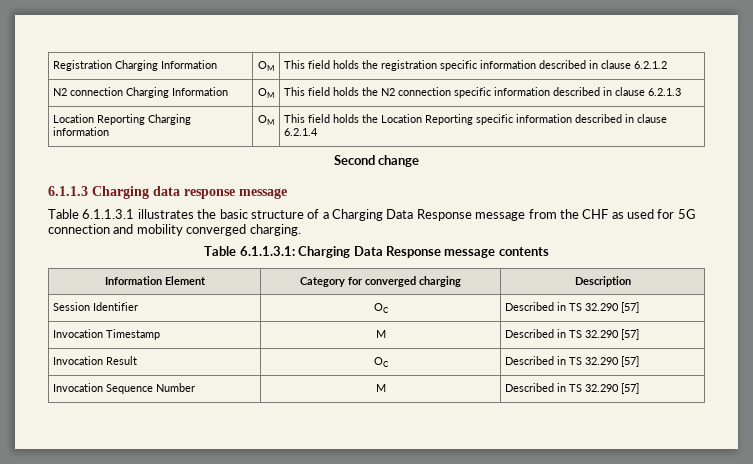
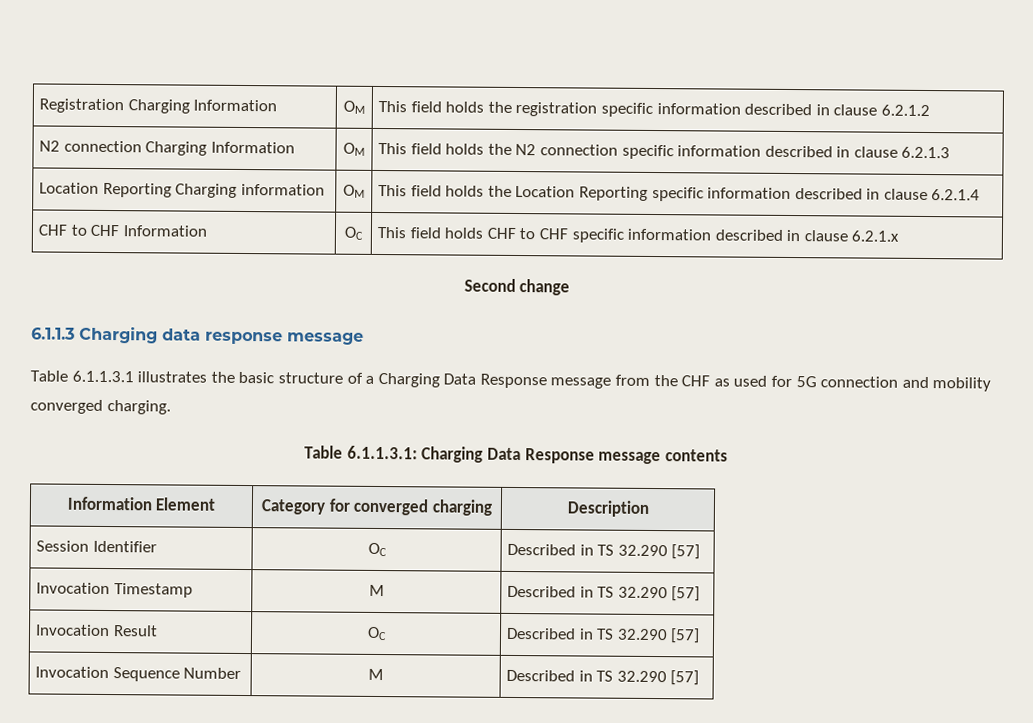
+ CHF to CHF Information | OC | This field holds CHF to CHF specific information described in clause 6.2.1.x

